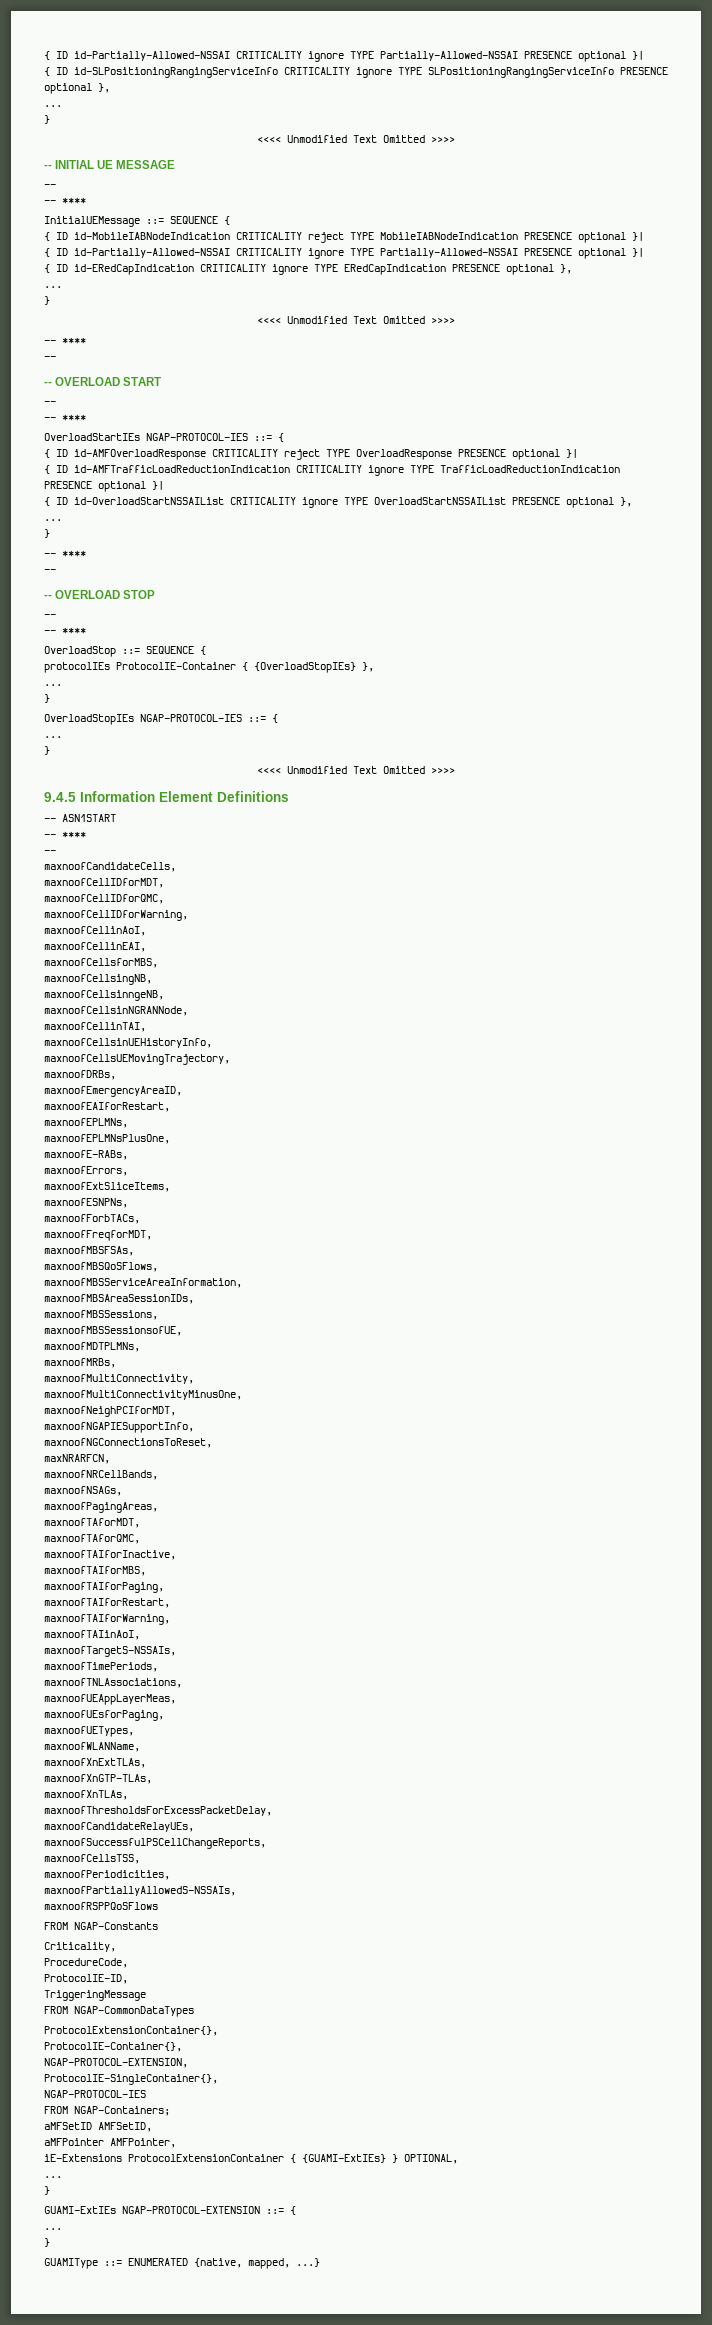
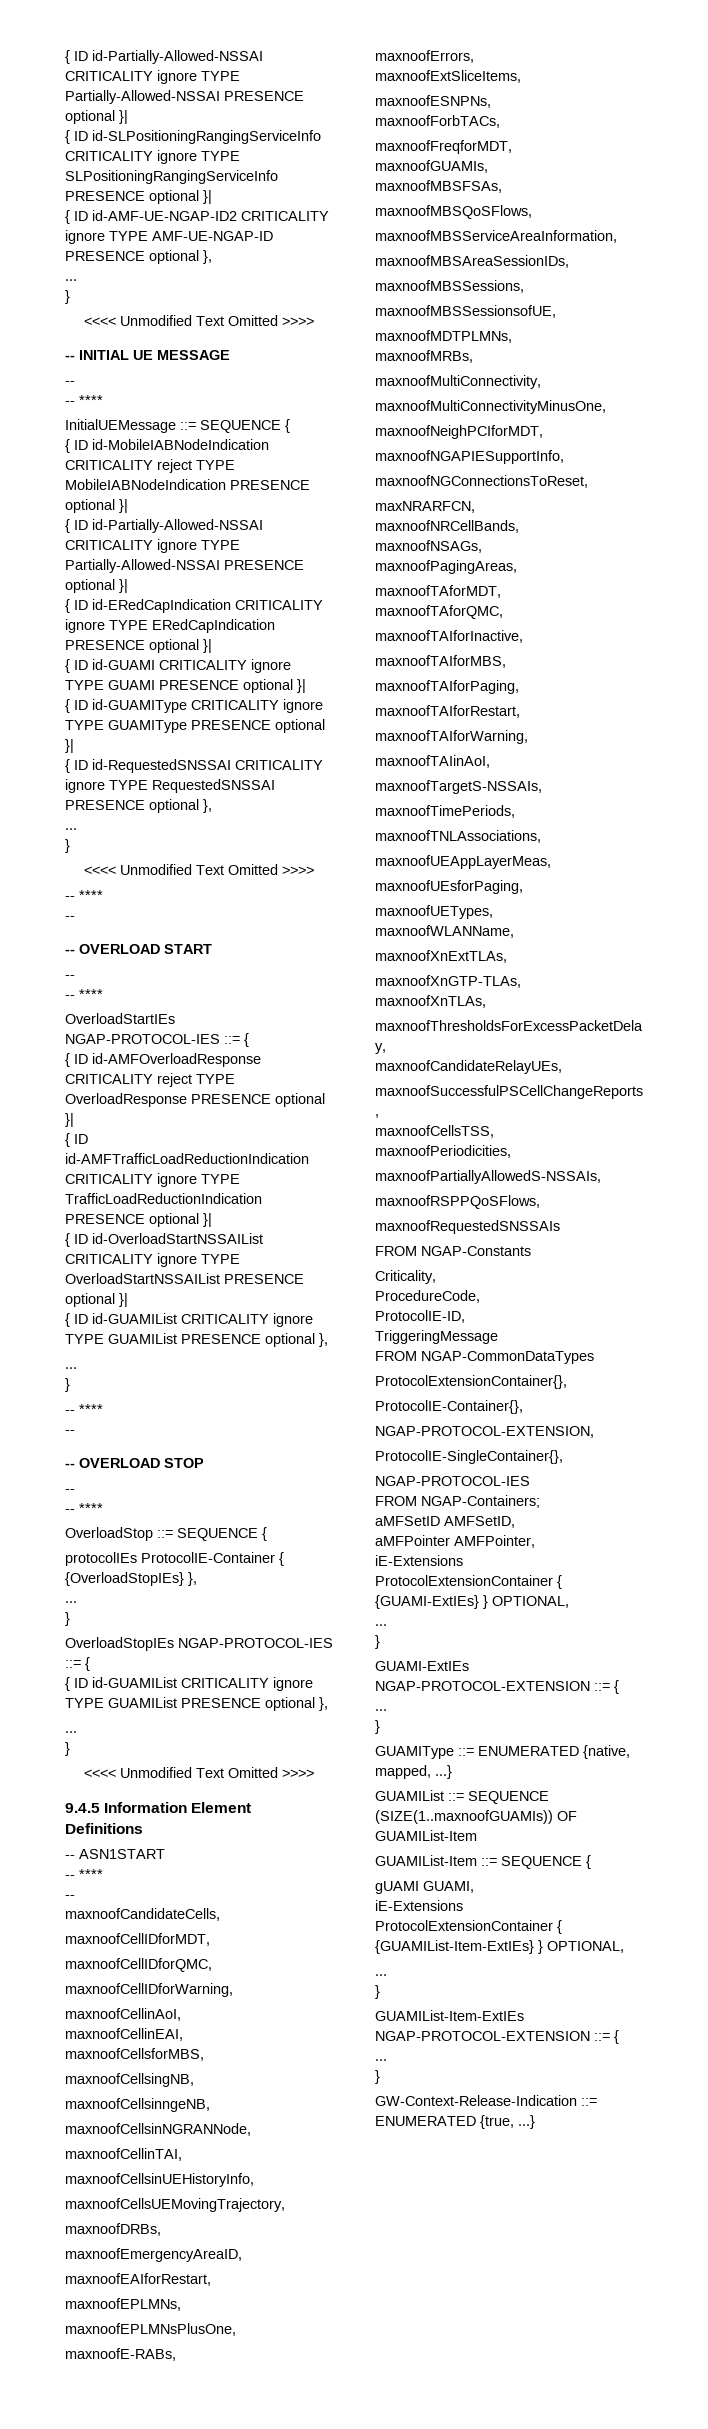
- { ID id-SLPositioningRangingServiceInfo CRITICALITY ignore TYPE SLPositioningRangingServiceInfo PRESENCE optional },
+ { ID id-SLPositioningRangingServiceInfo CRITICALITY ignore TYPE SLPositioningRangingServiceInfo PRESENCE optional }|
+ { ID id-AMF-UE-NGAP-ID2 CRITICALITY ignore TYPE AMF-UE-NGAP-ID PRESENCE optional },
- { ID id-ERedCapIndication CRITICALITY ignore TYPE ERedCapIndication PRESENCE optional },
+ { ID id-ERedCapIndication CRITICALITY ignore TYPE ERedCapIndication PRESENCE optional }|
+ { ID id-GUAMI CRITICALITY ignore TYPE GUAMI PRESENCE optional }|
+ { ID id-GUAMIType CRITICALITY ignore TYPE GUAMIType PRESENCE optional }|
+ { ID id-RequestedSNSSAI CRITICALITY ignore TYPE RequestedSNSSAI PRESENCE optional },
- { ID id-OverloadStartNSSAIList CRITICALITY ignore TYPE OverloadStartNSSAIList PRESENCE optional },
+ { ID id-OverloadStartNSSAIList CRITICALITY ignore TYPE OverloadStartNSSAIList PRESENCE optional }|
+ { ID id-GUAMIList CRITICALITY ignore TYPE GUAMIList PRESENCE optional },
  OverloadStopIEs NGAP-PROTOCOL-IES ::= {
+ { ID id-GUAMIList CRITICALITY ignore TYPE GUAMIList PRESENCE optional },
+ maxnoofGUAMIs,
- maxnoofRSPPQoSFlows
+ maxnoofRSPPQoSFlows,
+ maxnoofRequestedSNSSAIs
+ GUAMIList ::= SEQUENCE (SIZE(1..maxnoofGUAMIs)) OF GUAMIList-Item
+ GUAMIList-Item ::= SEQUENCE {
+ gUAMI GUAMI,
+ iE-Extensions ProtocolExtensionContainer { {GUAMIList-Item-ExtIEs} } OPTIONAL,
+ ...
+ }
+ GUAMIList-Item-ExtIEs NGAP-PROTOCOL-EXTENSION ::= {
+ ...
+ }
+ GW-Context-Release-Indication ::= ENUMERATED {true, ...}

